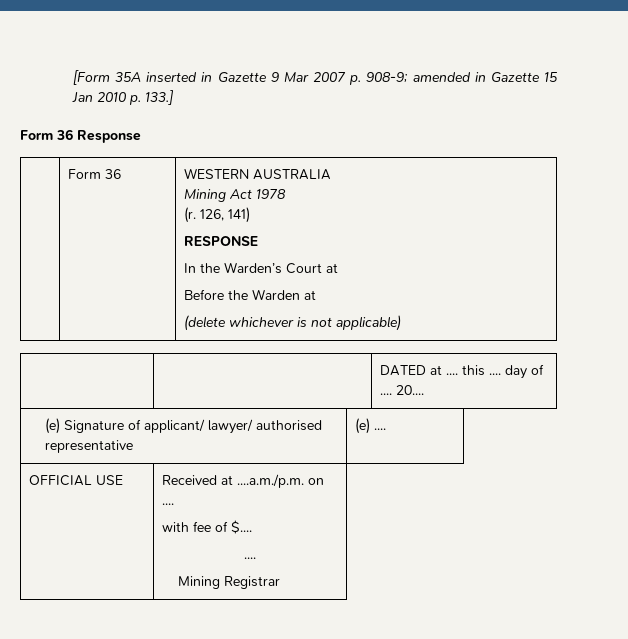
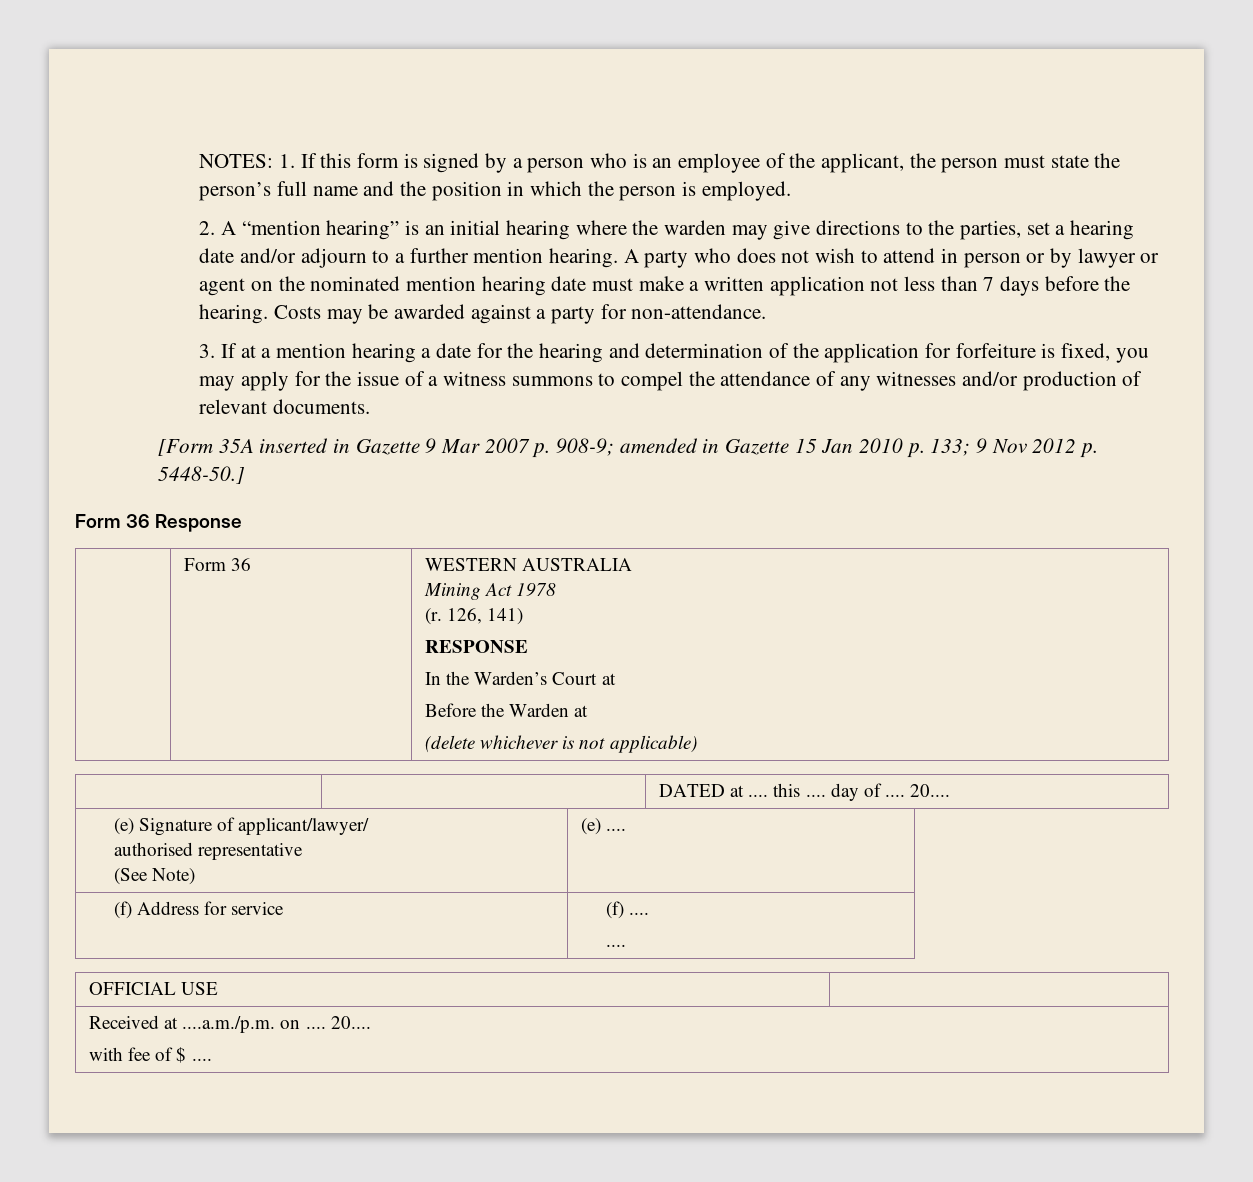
+ NOTES: 1. If this form is signed by a person who is an employee of the applicant, the person must state the person’s full name and the position in which the person is employed.
+ 2. A “mention hearing” is an initial hearing where the warden may give directions to the parties, set a hearing date and/or adjourn to a further mention hearing. A party who does not wish to attend in person or by lawyer or agent on the nominated mention hearing date must make a written application not less than 7 days before the hearing. Costs may be awarded against a party for non-attendance.
+ 3. If at a mention hearing a date for the hearing and determination of the application for forfeiture is fixed, you may apply for the issue of a witness summons to compel the attendance of any witnesses and/or production of relevant documents.
- [Form 35A inserted in Gazette 9 Mar 2007 p. 908-9; amended in Gazette 15 Jan 2010 p. 133.]
+ [Form 35A inserted in Gazette 9 Mar 2007 p. 908-9; amended in Gazette 15 Jan 2010 p. 133; 9 Nov 2012 p. 5448-50.]
- (e) Signature of applicant/ lawyer/ authorised representative | (e) ....
+ (e) Signature of applicant/lawyer/
+ authorised representative
+ (See Note) | (e) ....
+ (f) Address for service | (f) ....
+ ....
- OFFICIAL USE | Received at ....a.m./p.m. on ....
- with fee of $....
- ....
- Mining Registrar
+ OFFICIAL USE |
+ Received at ....a.m./p.m. on .... 20....
+ with fee of $ ....

